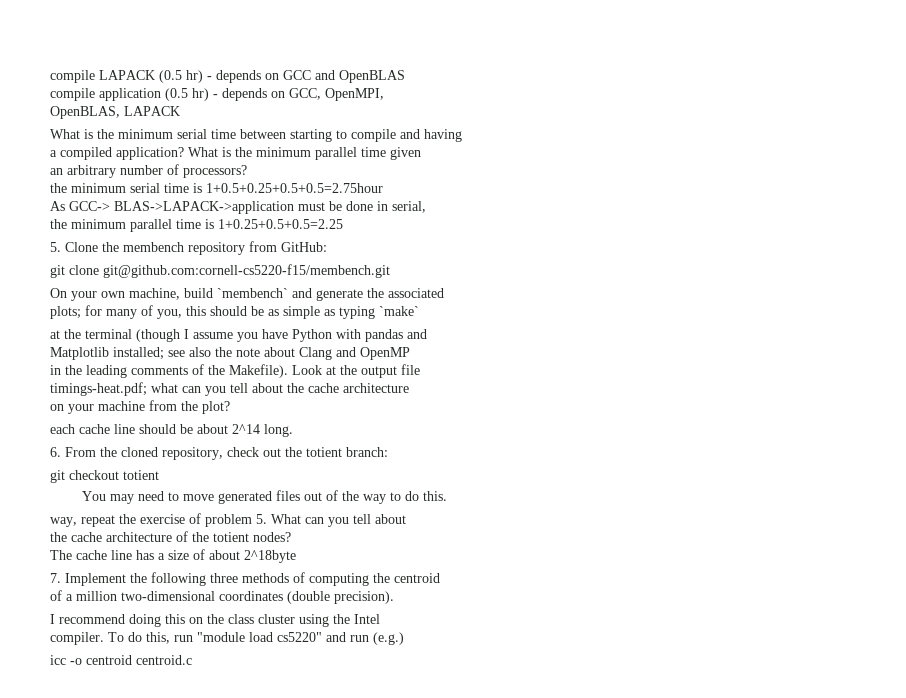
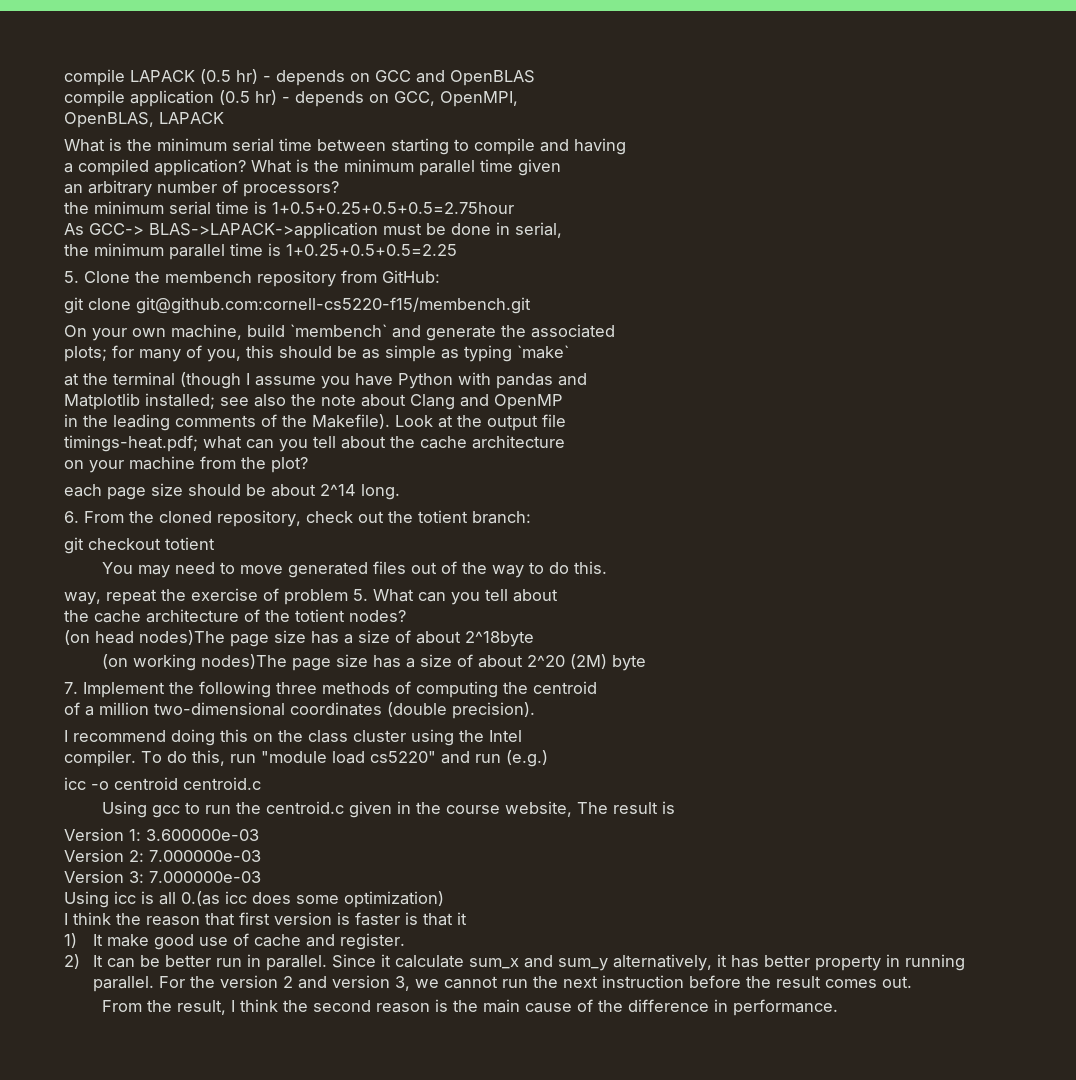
- each cache line should be about 2^14 long.
+ each page size should be about 2^14 long.
- The cache line has a size of about 2^18byte
+ (on head nodes)The page size has a size of about 2^18byte
+ (on working nodes)The page size has a size of about 2^20 (2M) byte
+ Using gcc to run the centroid.c given in the course website, The result is
+ Version 1: 3.600000e-03
+ Version 2: 7.000000e-03
+ Version 3: 7.000000e-03
+ Using icc is all 0.(as icc does some optimization)
+ I think the reason that first version is faster is that it
+ 1) It make good use of cache and register.
+ 2) It can be better run in parallel. Since it calculate sum_x and sum_y alternatively, it has better property in running parallel. For the version 2 and version 3, we cannot run the next instruction before the result comes out.
+ From the result, I think the second reason is the main cause of the difference in performance.

